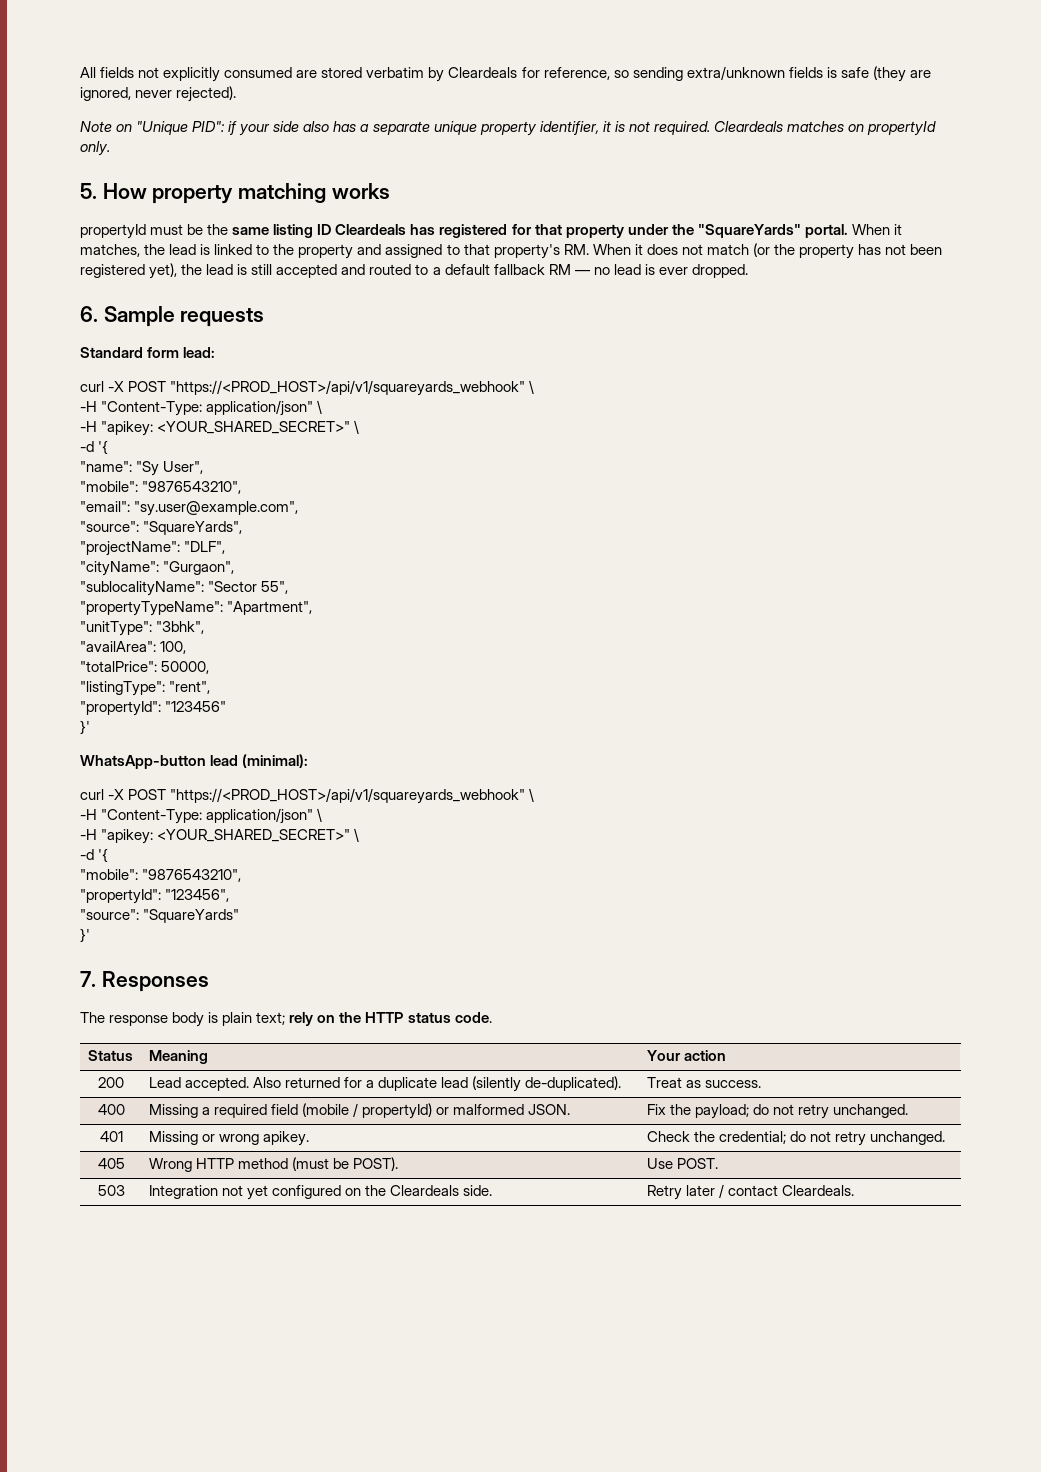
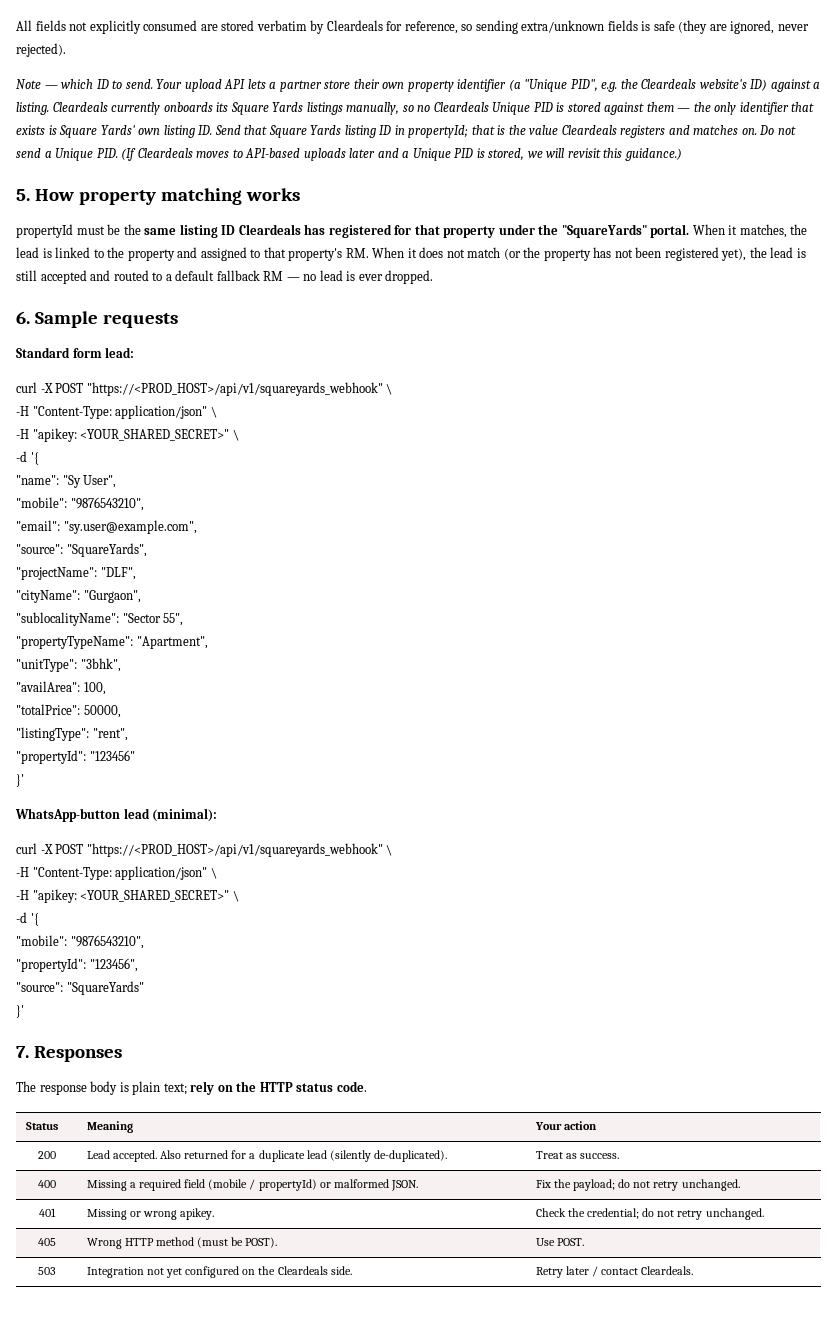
- Note on "Unique PID": if your side also has a separate unique property identifier, it is not required. Cleardeals matches on propertyId only.
+ Note — which ID to send. Your upload API lets a partner store their own property identifier (a "Unique PID", e.g. the Cleardeals website's ID) against a listing. Cleardeals currently onboards its Square Yards listings manually, so no Cleardeals Unique PID is stored against them — the only identifier that exists is Square Yards' own listing ID. Send that Square Yards listing ID in propertyId; that is the value Cleardeals registers and matches on. Do not send a Unique PID. (If Cleardeals moves to API-based uploads later and a Unique PID is stored, we will revisit this guidance.)

